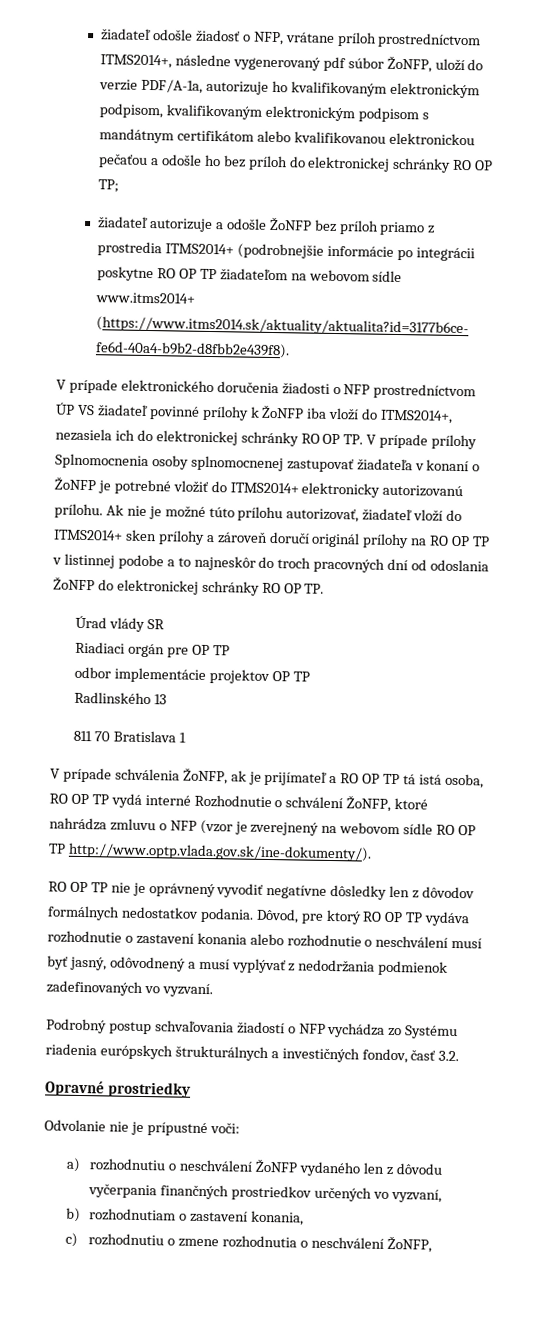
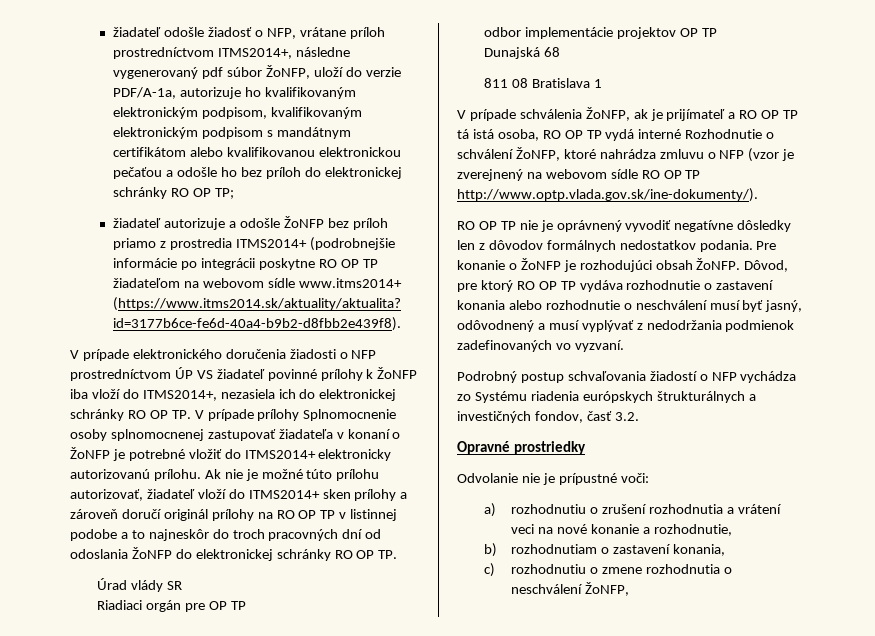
- V prípade elektronického doručenia žiadosti o NFP prostredníctvom ÚP VS žiadateľ povinné prílohy k ŽoNFP iba vloží do ITMS2014+, nezasiela ich do elektronickej schránky RO OP TP. V prípade prílohy Splnomocnenia osoby splnomocnenej zastupovať žiadateľa v konaní o ŽoNFP je potrebné vložiť do ITMS2014+ elektronicky autorizovanú prílohu.
+ V prípade elektronického doručenia žiadosti o NFP prostredníctvom ÚP VS žiadateľ povinné prílohy k ŽoNFP iba vloží do ITMS2014+, nezasiela ich do elektronickej schránky RO OP TP. V prípade prílohy Splnomocnenie osoby splnomocnenej zastupovať žiadateľa v konaní o ŽoNFP je potrebné vložiť do ITMS2014+ elektronicky autorizovanú prílohu.
- Radlinského 13
+ Dunajská 68
- 811 70 Bratislava 1
+ 811 08 Bratislava 1
+ Pre konanie o ŽoNFP je rozhodujúci obsah ŽoNFP.
- a) rozhodnutiu o neschválení ŽoNFP vydaného len z dôvodu vyčerpania finančných prostriedkov určených vo vyzvaní,
+ a) rozhodnutiu o zrušení rozhodnutia a vrátení veci na nové konanie a rozhodnutie,

